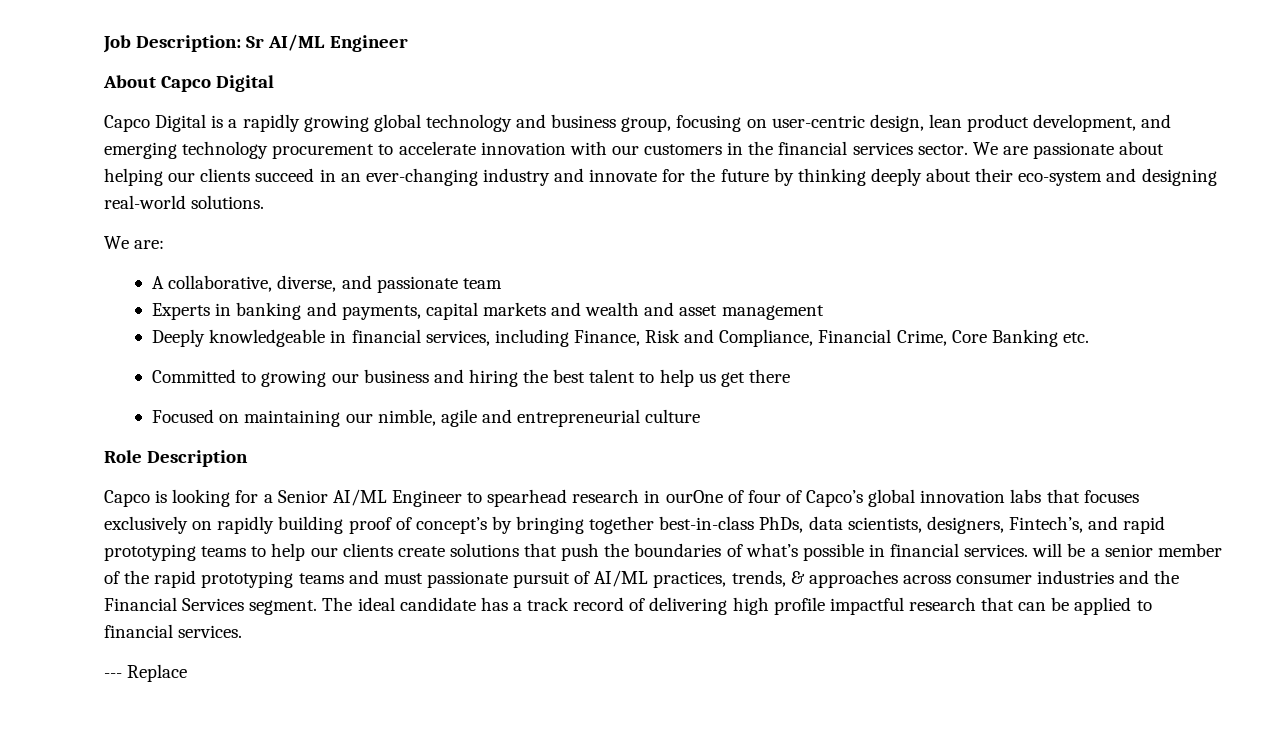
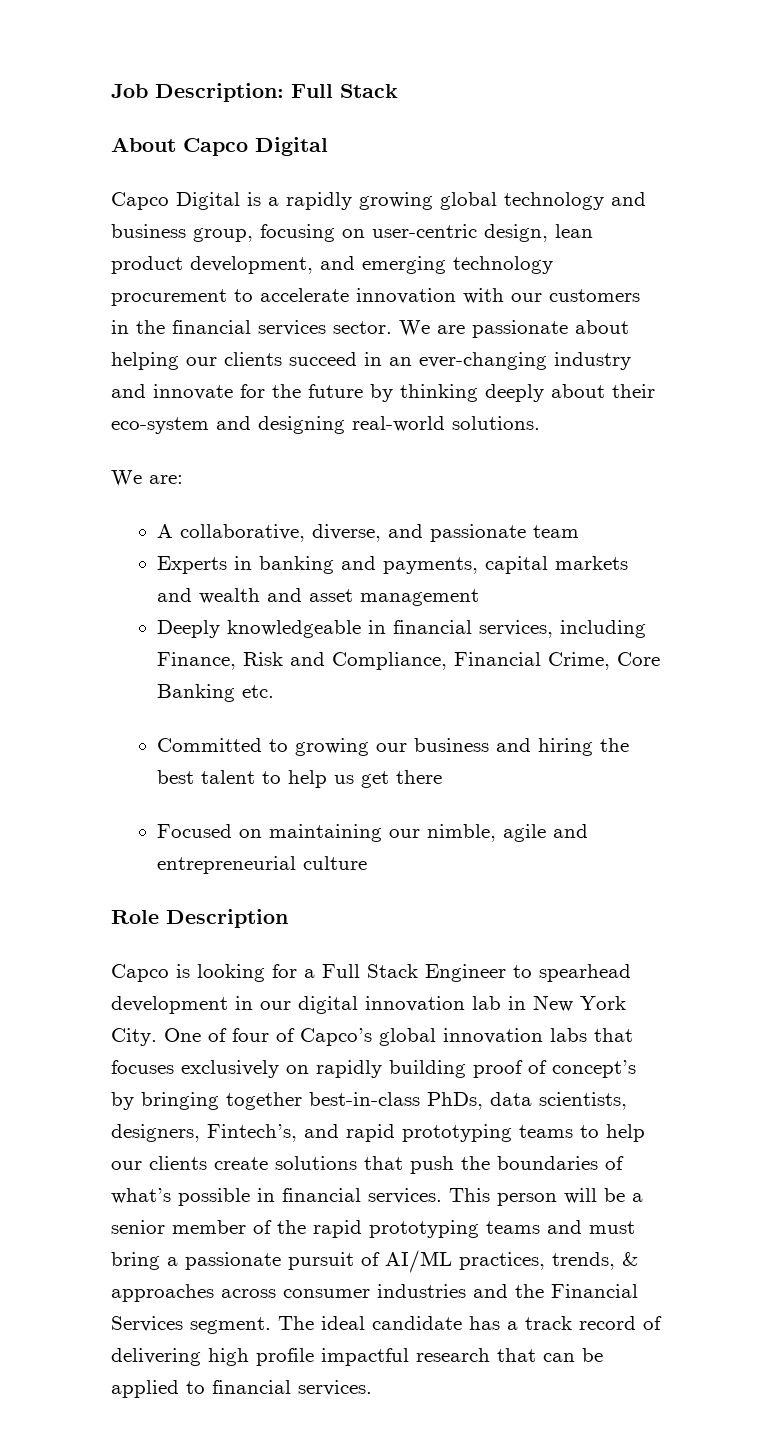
- Job Description: Sr AI/ML Engineer
+ Job Description: Full Stack
- Capco is looking for a Senior AI/ML Engineer to spearhead research in ourOne of four of Capco’s global innovation labs that focuses exclusively on rapidly building proof of concept’s by bringing together best-in-class PhDs, data scientists, designers, Fintech’s, and rapid prototyping teams to help our clients create solutions that push the boundaries of what’s possible in financial services. will be a senior member of the rapid prototyping teams and must passionate pursuit of AI/ML practices, trends, & approaches across consumer industries and the Financial Services segment.
+ Capco is looking for a Full Stack Engineer to spearhead development in our digital innovation lab in New York City. One of four of Capco’s global innovation labs that focuses exclusively on rapidly building proof of concept’s by bringing together best-in-class PhDs, data scientists, designers, Fintech’s, and rapid prototyping teams to help our clients create solutions that push the boundaries of what’s possible in financial services. This person will be a senior member of the rapid prototyping teams and must bring a passionate pursuit of AI/ML practices, trends, & approaches across consumer industries and the Financial Services segment.
- --- Replace

